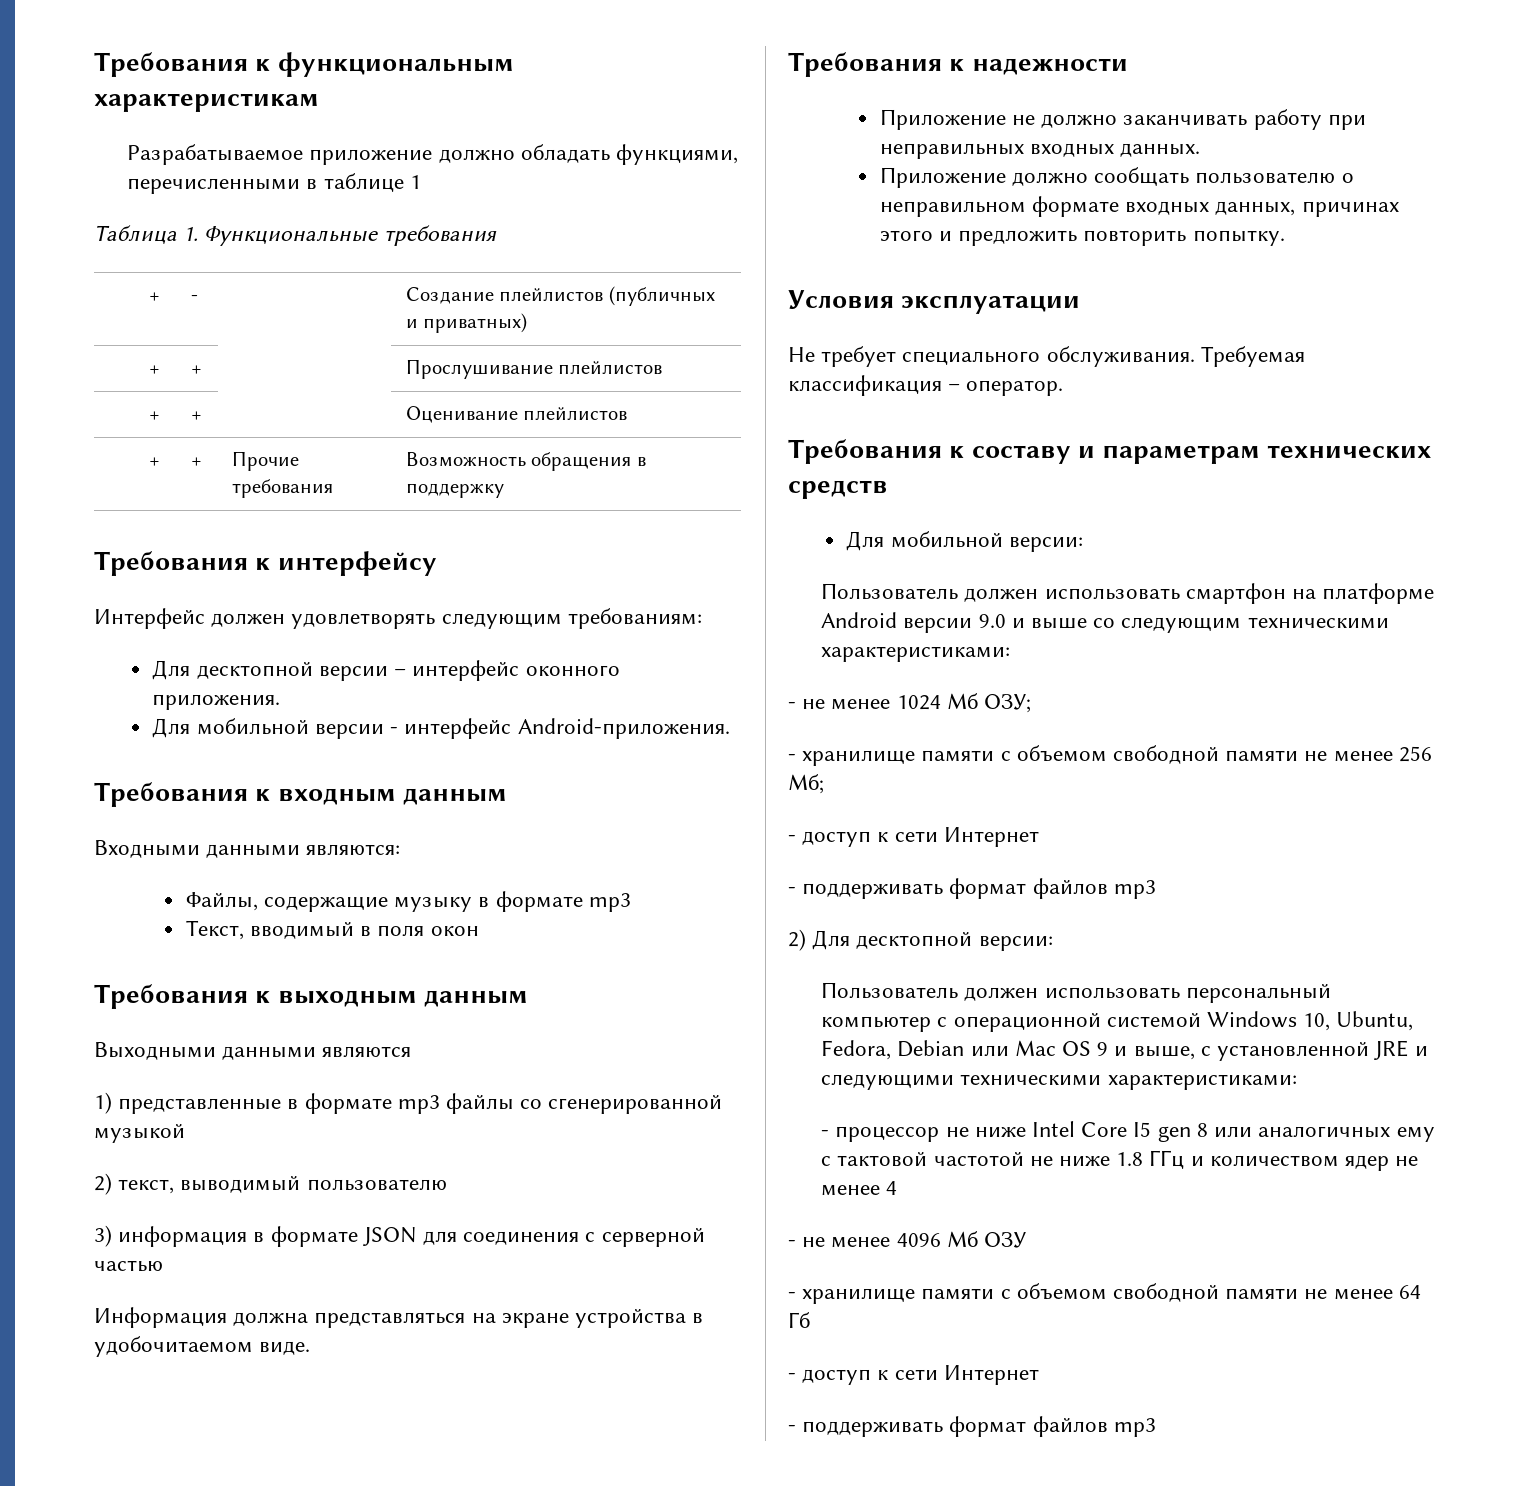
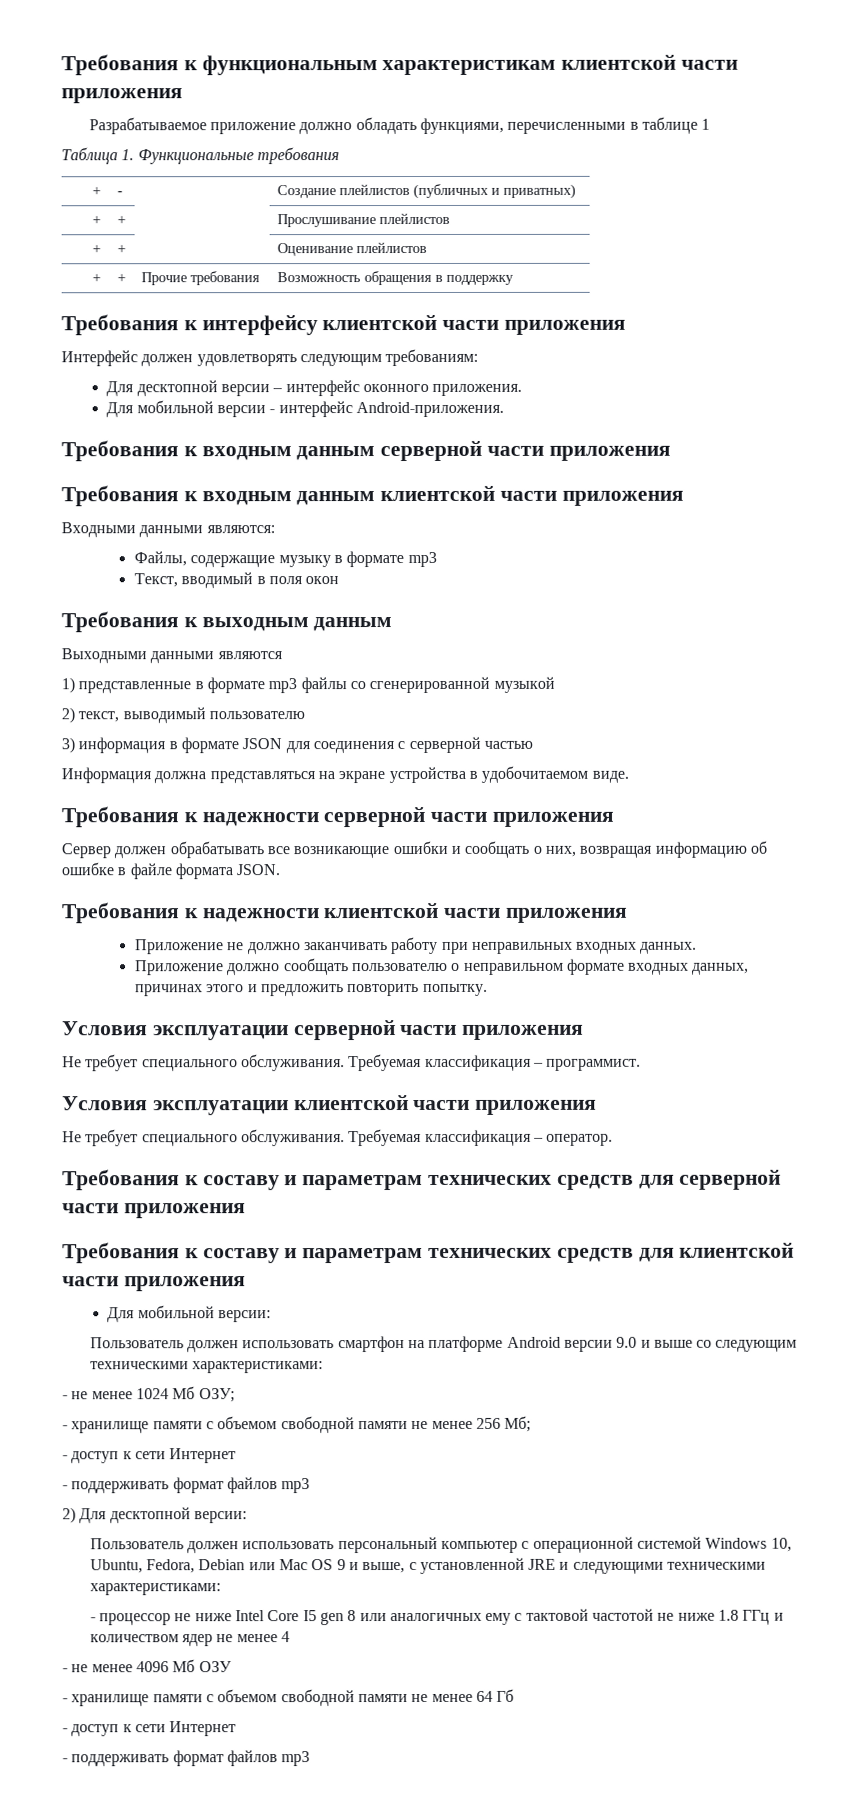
- Требования к функциональным характеристикам
+ Требования к функциональным характеристикам клиентской части приложения
- Требования к интерфейсу
+ Требования к интерфейсу клиентской части приложения
- Требования к входным данным
+ Требования к входным данным серверной части приложения
+ Требования к входным данным клиентской части приложения
- Требования к надежности
+ Требования к надежности серверной части приложения
+ Сервер должен обрабатывать все возникающие ошибки и сообщать о них, возвращая информацию об ошибке в файле формата JSON.
+ Требования к надежности клиентской части приложения
- Условия эксплуатации
+ Условия эксплуатации серверной части приложения
+ Не требует специального обслуживания. Требуемая классификация – программист.
+ Условия эксплуатации клиентской части приложения
- Требования к составу и параметрам технических средств
+ Требования к составу и параметрам технических средств для серверной части приложения
+ Требования к составу и параметрам технических средств для клиентской части приложения

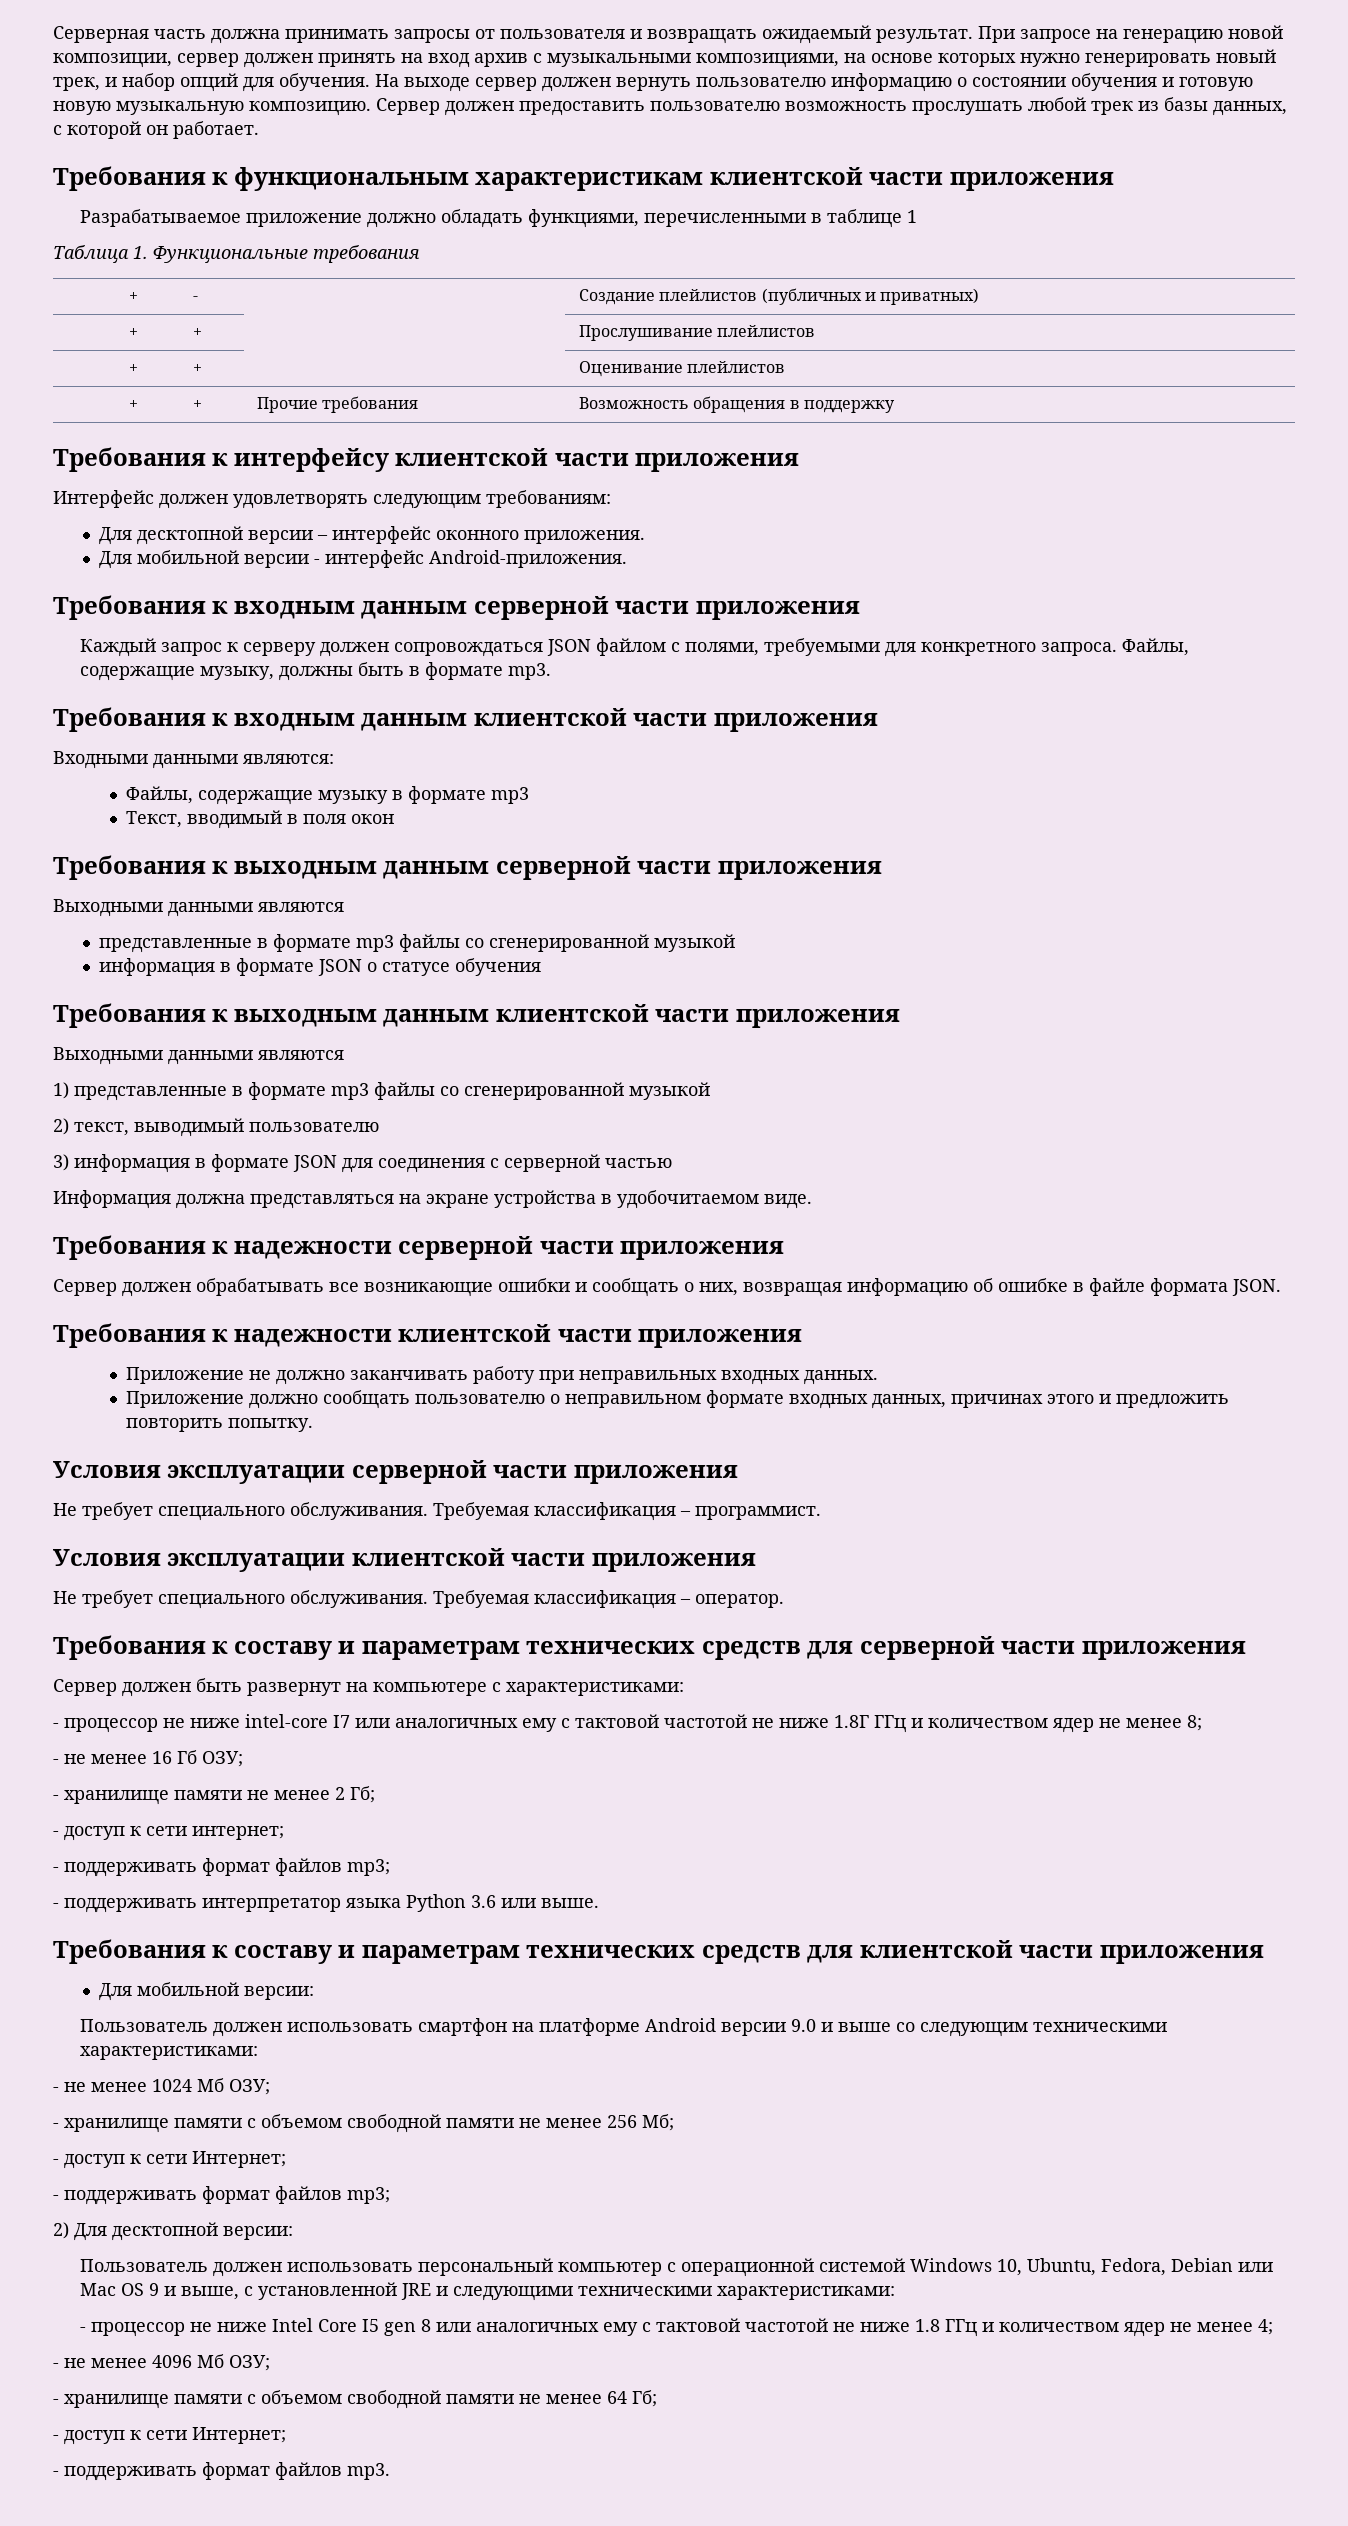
+ Серверная часть должна принимать запросы от пользователя и возвращать ожидаемый результат. При запросе на генерацию новой композиции, сервер должен принять на вход архив с музыкальными композициями, на основе которых нужно генерировать новый трек, и набор опций для обучения. На выходе сервер должен вернуть пользователю информацию о состоянии обучения и готовую новую музыкальную композицию. Сервер должен предоставить пользователю возможность прослушать любой трек из базы данных, с которой он работает.
+ Каждый запрос к серверу должен сопровождаться JSON файлом с полями, требуемыми для конкретного запроса. Файлы, содержащие музыку, должны быть в формате mp3.
- Требования к выходным данным
+ Требования к выходным данным серверной части приложения
+ Выходными данными являются
+ представленные в формате mp3 файлы со сгенерированной музыкой
+ информация в формате JSON о статусе обучения
+ Требования к выходным данным клиентской части приложения
+ Сервер должен быть развернут на компьютере с характеристиками:
+ - процессор не ниже intel-core I7 или аналогичных ему c тактовой частотой не ниже 1.8Г ГГц и количеством ядер не менее 8;
+ - не менее 16 Гб ОЗУ;
+ - хранилище памяти не менее 2 Гб;
+ - доступ к сети интернет;
+ - поддерживать формат файлов mp3;
+ - поддерживать интерпретатор языка Python 3.6 или выше.
  - хранилище памяти с объемом свободной памяти не менее 256 Мб;
- - доступ к сети Интернет
- - поддерживать формат файлов mp3
+ - доступ к сети Интернет;
+ - поддерживать формат файлов mp3;
- - процессор не ниже Intel Core I5 gen 8 или аналогичных ему с тактовой частотой не ниже 1.8 ГГц и количеством ядер не менее 4
+ - процессор не ниже Intel Core I5 gen 8 или аналогичных ему с тактовой частотой не ниже 1.8 ГГц и количеством ядер не менее 4;
- - не менее 4096 Мб ОЗУ
+ - не менее 4096 Мб ОЗУ;
- - хранилище памяти с объемом свободной памяти не менее 64 Гб
- - доступ к сети Интернет
- - поддерживать формат файлов mp3
+ - хранилище памяти с объемом свободной памяти не менее 64 Гб;
+ - доступ к сети Интернет;
+ - поддерживать формат файлов mp3.

